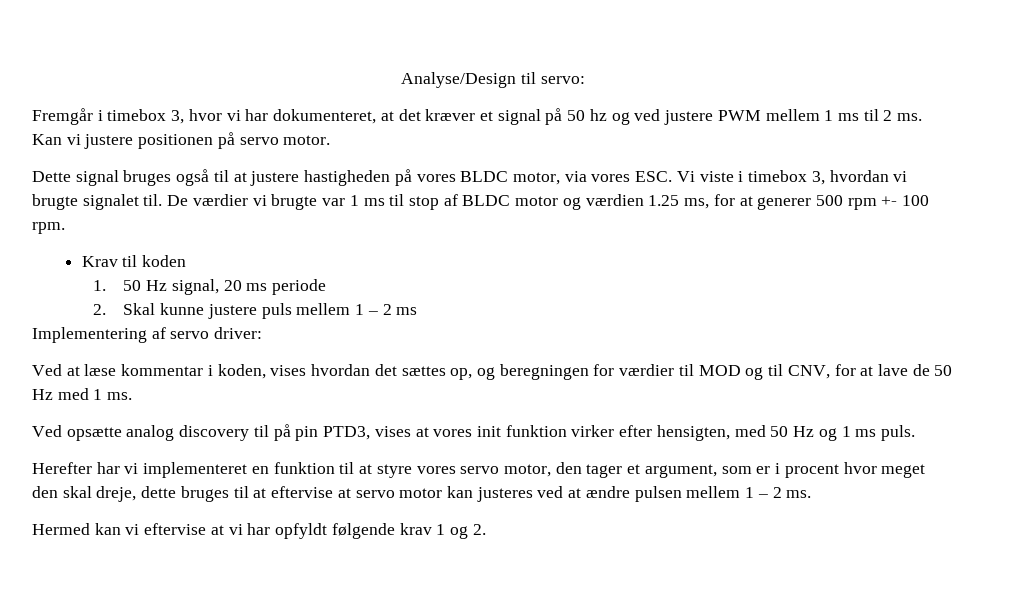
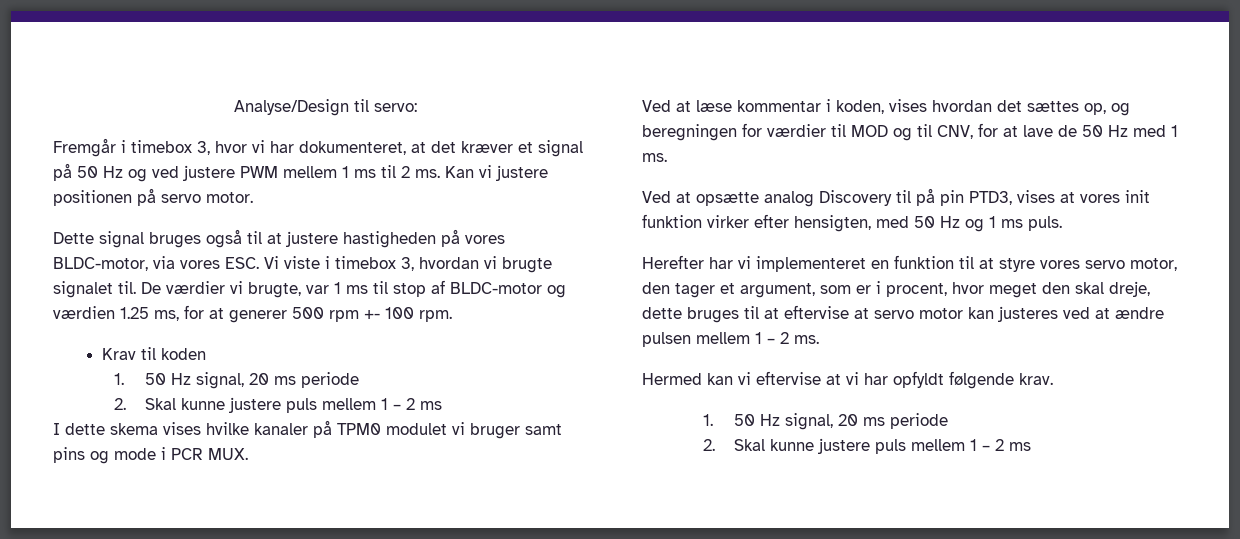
- Fremgår i timebox 3, hvor vi har dokumenteret, at det kræver et signal på 50 hz og ved justere PWM mellem 1 ms til 2 ms.
+ Fremgår i timebox 3, hvor vi har dokumenteret, at det kræver et signal på 50 Hz og ved justere PWM mellem 1 ms til 2 ms.
- Dette signal bruges også til at justere hastigheden på vores BLDC motor, via vores ESC. Vi viste i timebox 3, hvordan vi brugte signalet til.
+ Dette signal bruges også til at justere hastigheden på vores BLDC-motor, via vores ESC. Vi viste i timebox 3, hvordan vi brugte signalet til.
- De værdier vi brugte var 1 ms til stop af BLDC motor og værdien 1.25 ms, for at generer 500 rpm +- 100 rpm.
+ De værdier vi brugte, var 1 ms til stop af BLDC-motor og værdien 1.25 ms, for at generer 500 rpm +- 100 rpm.
- Implementering af servo driver:
+ I dette skema vises hvilke kanaler på TPM0 modulet vi bruger samt pins og mode i PCR MUX.
- Ved opsætte analog discovery til på pin PTD3, vises at vores init funktion virker efter hensigten, med 50 Hz og 1 ms puls.
+ Ved at opsætte analog Discovery til på pin PTD3, vises at vores init funktion virker efter hensigten, med 50 Hz og 1 ms puls.
- Herefter har vi implementeret en funktion til at styre vores servo motor, den tager et argument, som er i procent hvor meget den skal dreje, dette bruges til at eftervise at servo motor kan justeres ved at ændre pulsen mellem 1 – 2 ms.
+ Herefter har vi implementeret en funktion til at styre vores servo motor, den tager et argument, som er i procent, hvor meget den skal dreje, dette bruges til at eftervise at servo motor kan justeres ved at ændre pulsen mellem 1 – 2 ms.
- Hermed kan vi eftervise at vi har opfyldt følgende krav 1 og 2.
+ Hermed kan vi eftervise at vi har opfyldt følgende krav.
+ 1. 50 Hz signal, 20 ms periode
+ 2. Skal kunne justere puls mellem 1 – 2 ms

